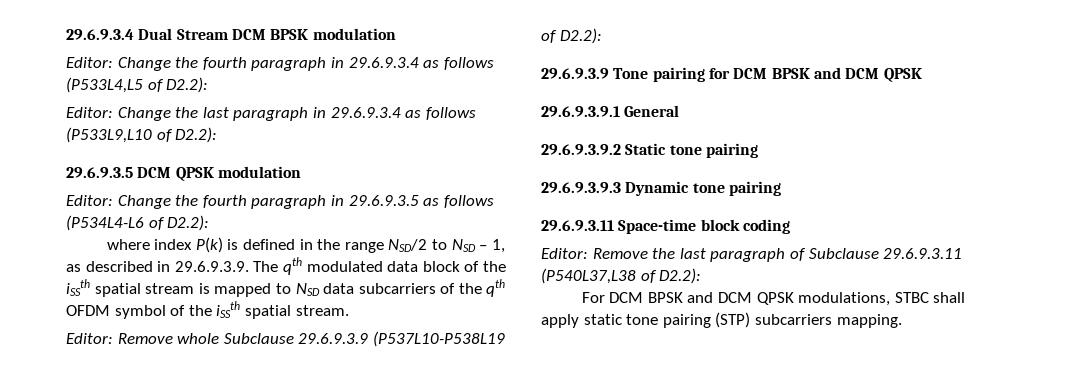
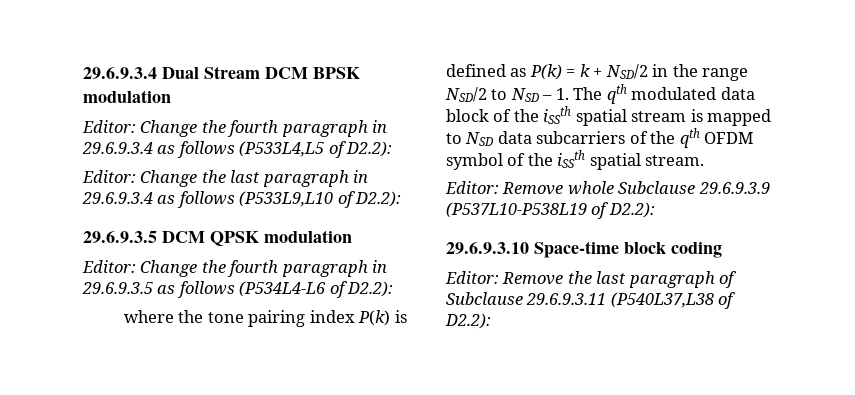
- where index P(k) is defined in the range NSD/2 to NSD – 1, as described in 29.6.9.3.9. The qth modulated data block of the iSSth spatial stream is mapped to NSD data subcarriers of the qth OFDM symbol of the iSSth spatial stream.
+ where the tone pairing index P(k) is defined as P(k) = k + NSD/2 in the range NSD/2 to NSD – 1. The qth modulated data block of the iSSth spatial stream is mapped to NSD data subcarriers of the qth OFDM symbol of the iSSth spatial stream.
- 29.6.9.3.9 Tone pairing for DCM BPSK and DCM QPSK
- 29.6.9.3.9.1 General
- 29.6.9.3.9.2 Static tone pairing
- 29.6.9.3.9.3 Dynamic tone pairing
- 29.6.9.3.11 Space-time block coding
+ 29.6.9.3.10 Space-time block coding
- For DCM BPSK and DCM QPSK modulations, STBC shall apply static tone pairing (STP) subcarriers mapping.

